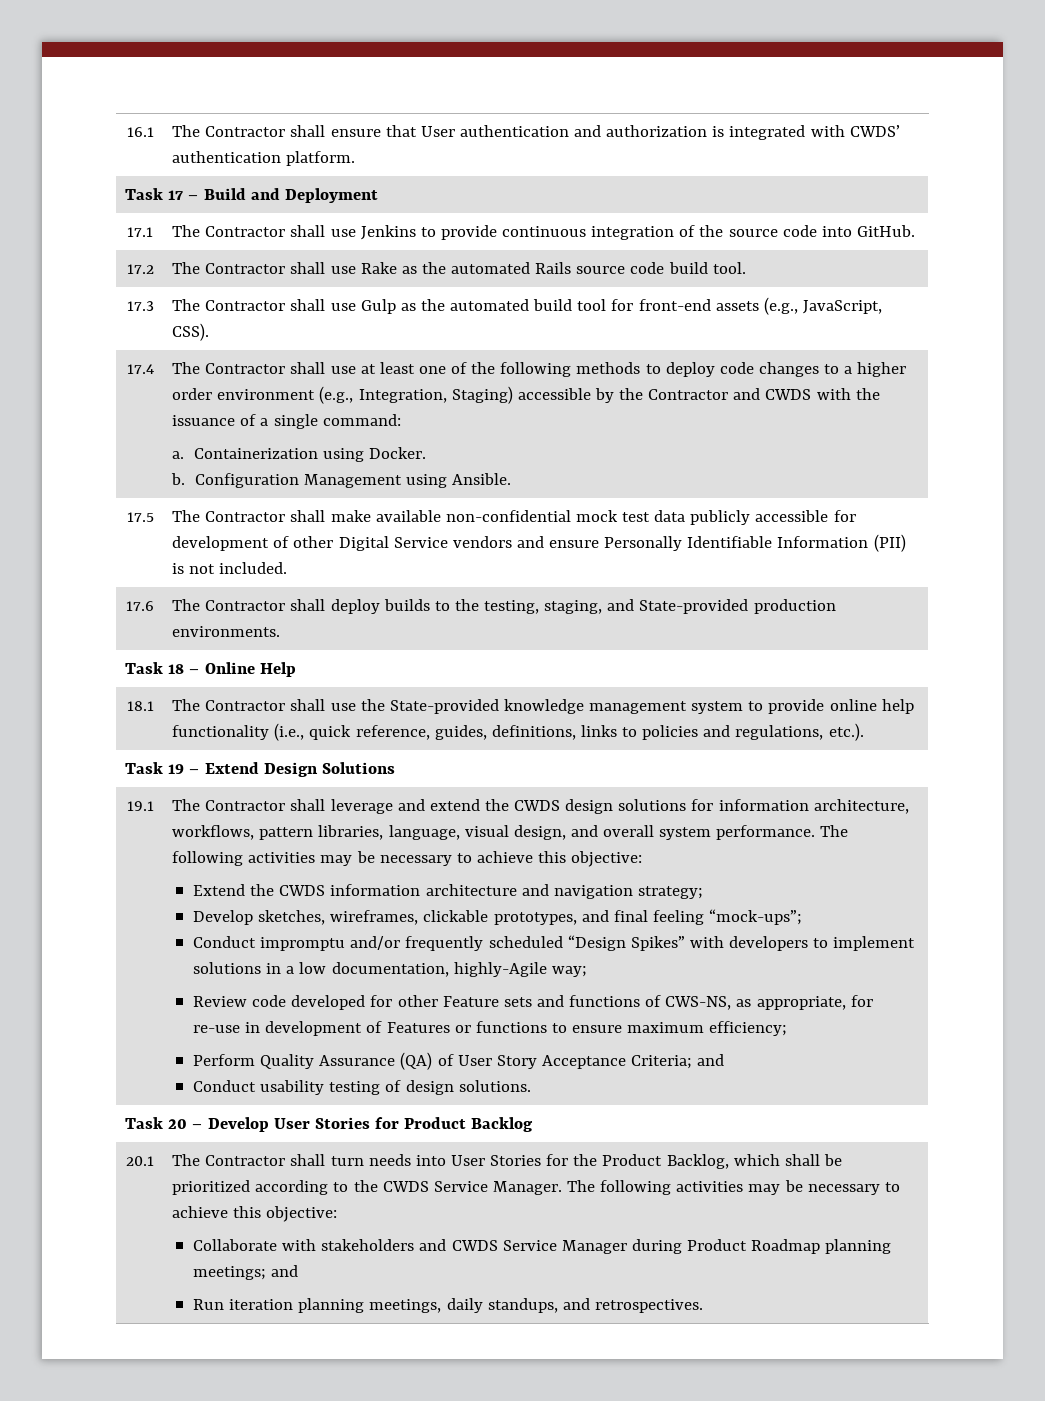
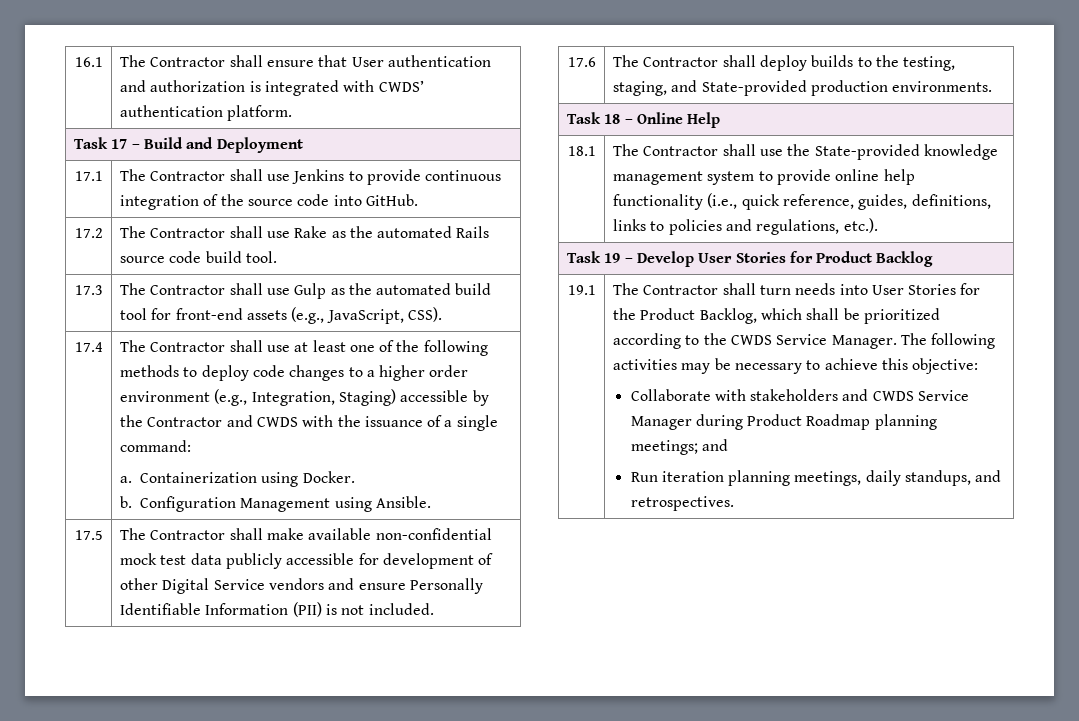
- Task 19 – Extend Design Solutions
- 19.1 | The Contractor shall leverage and extend the CWDS design solutions for information architecture, workflows, pattern libraries, language, visual design, and overall system performance. The following activities may be necessary to achieve this objective:
- Extend the CWDS information architecture and navigation strategy;
- Develop sketches, wireframes, clickable prototypes, and final feeling “mock-ups”;
- Conduct impromptu and/or frequently scheduled “Design Spikes” with developers to implement solutions in a low documentation, highly-Agile way;
- Review code developed for other Feature sets and functions of CWS-NS, as appropriate, for re-use in development of Features or functions to ensure maximum efficiency;
- Perform Quality Assurance (QA) of User Story Acceptance Criteria; and
- Conduct usability testing of design solutions.
- Task 20 – Develop User Stories for Product Backlog
+ Task 19 – Develop User Stories for Product Backlog
- 20.1
+ 19.1

